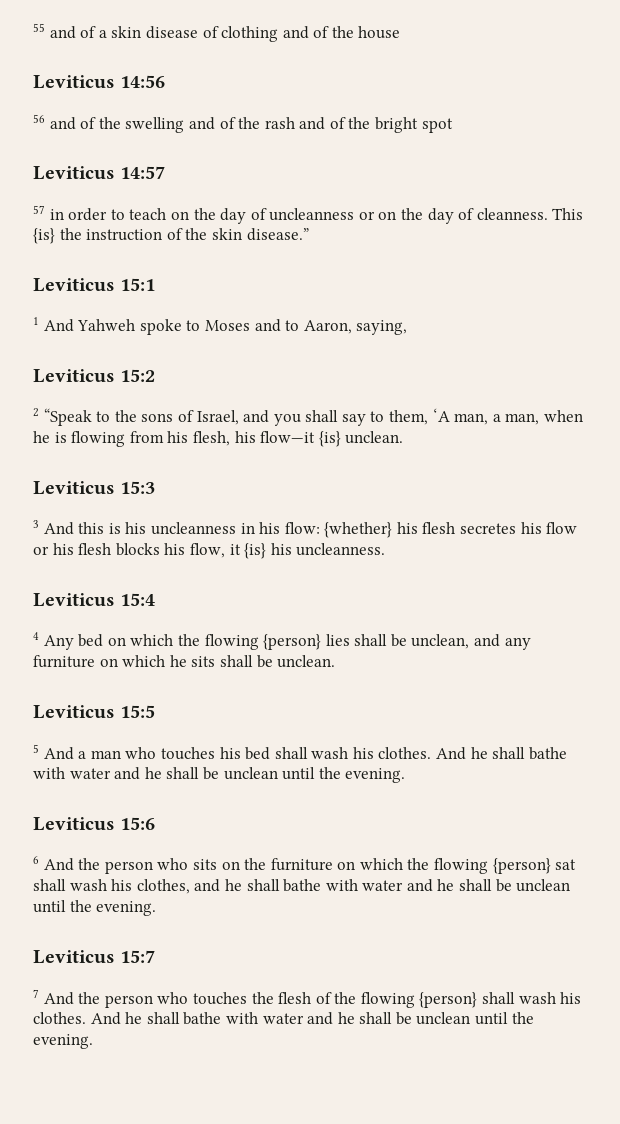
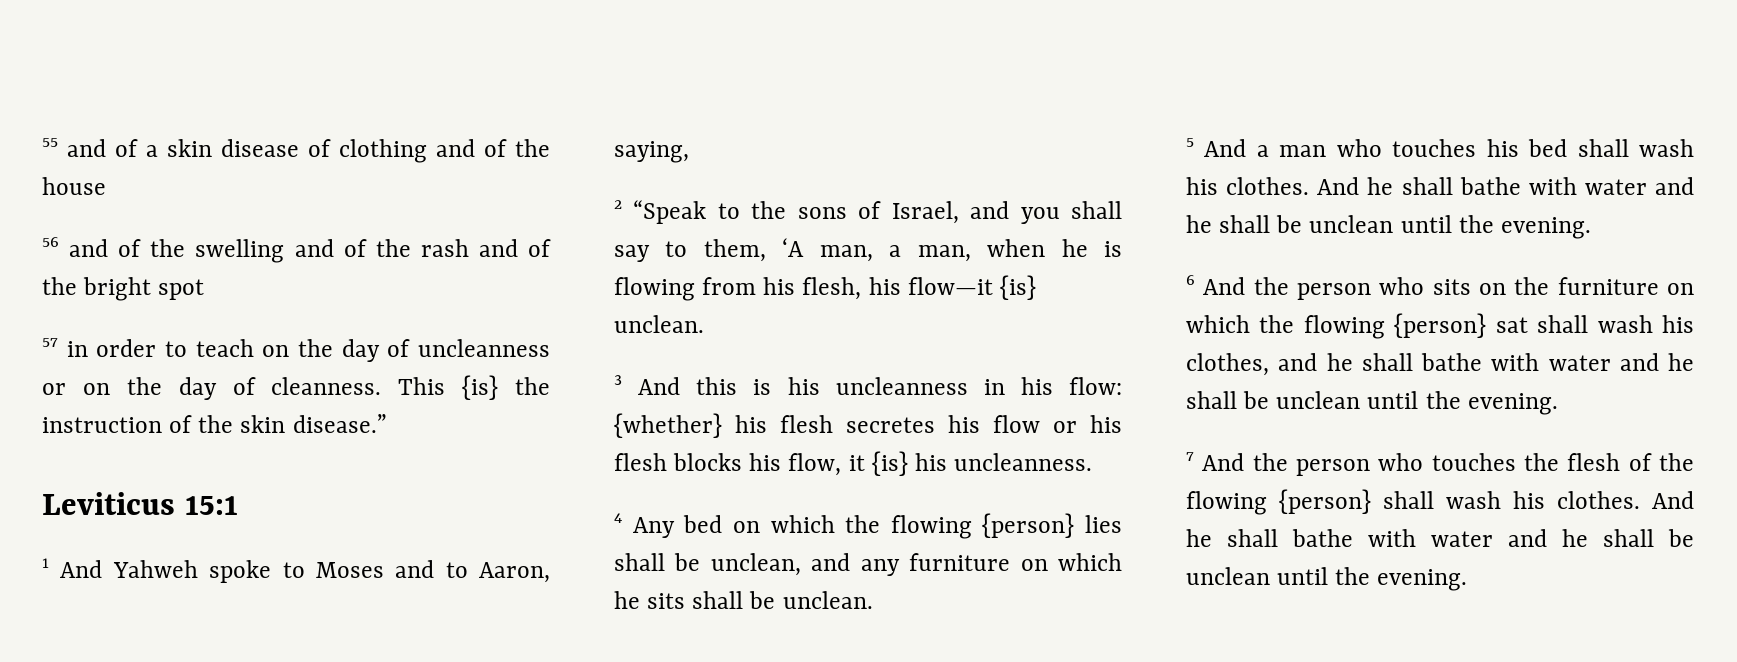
- Leviticus 14:56
- Leviticus 14:57
- Leviticus 15:2
- Leviticus 15:3
- Leviticus 15:4
- Leviticus 15:5
- Leviticus 15:6
- Leviticus 15:7

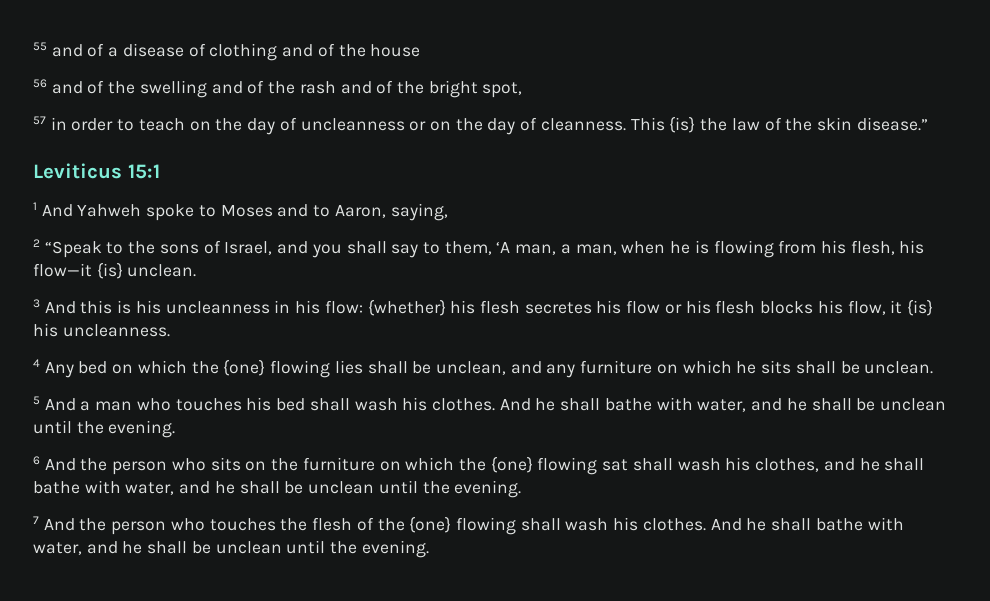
- 55 and of a skin disease of clothing and of the house
+ 55 and of a disease of clothing and of the house
- 56 and of the swelling and of the rash and of the bright spot
+ 56 and of the swelling and of the rash and of the bright spot,
- This {is} the instruction of the skin disease.”
+ This {is} the law of the skin disease.”
- 4 Any bed on which the flowing {person} lies shall be unclean, and any furniture on which he sits shall be unclean.
+ 4 Any bed on which the {one} flowing lies shall be unclean, and any furniture on which he sits shall be unclean.
- 5 And a man who touches his bed shall wash his clothes. And he shall bathe with water and he shall be unclean until the evening.
+ 5 And a man who touches his bed shall wash his clothes. And he shall bathe with water, and he shall be unclean until the evening.
- 6 And the person who sits on the furniture on which the flowing {person} sat shall wash his clothes, and he shall bathe with water and he shall be unclean until the evening.
+ 6 And the person who sits on the furniture on which the {one} flowing sat shall wash his clothes, and he shall bathe with water, and he shall be unclean until the evening.
- 7 And the person who touches the flesh of the flowing {person} shall wash his clothes. And he shall bathe with water and he shall be unclean until the evening.
+ 7 And the person who touches the flesh of the {one} flowing shall wash his clothes. And he shall bathe with water, and he shall be unclean until the evening.

